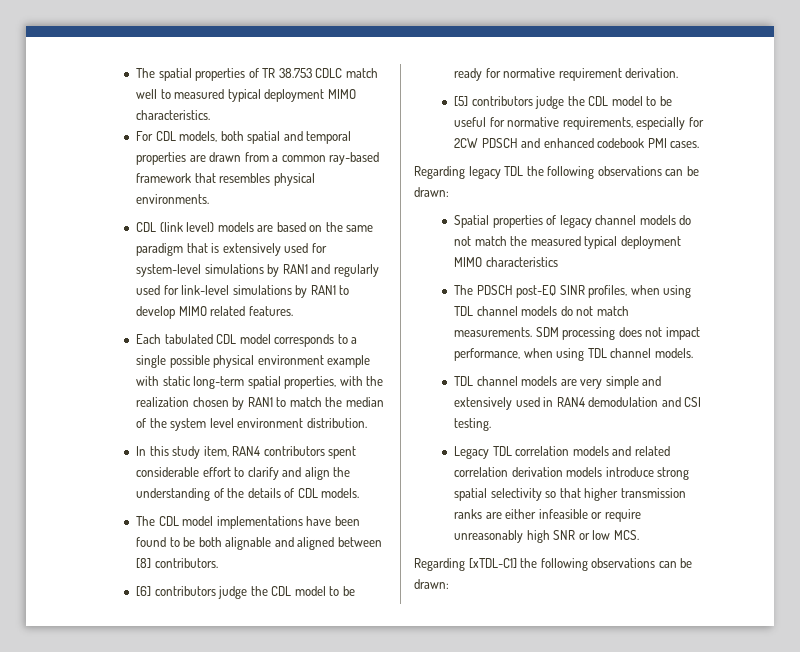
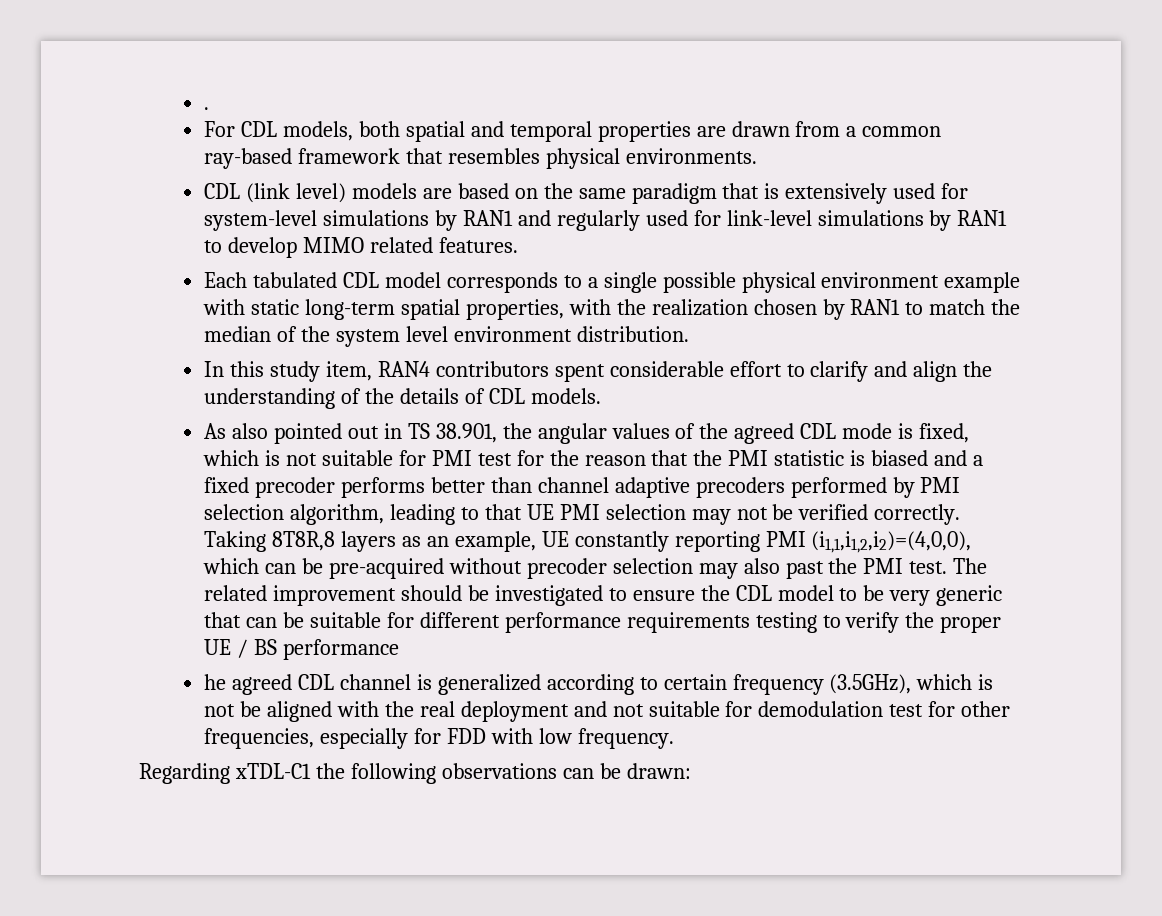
- The spatial properties of TR 38.753 CDLC match well to measured typical deployment MIMO characteristics.
+ .
- The CDL model implementations have been found to be both alignable and aligned between [8] contributors.
- [6] contributors judge the CDL model to be ready for normative requirement derivation.
- [5] contributors judge the CDL model to be useful for normative requirements, especially for 2CW PDSCH and enhanced codebook PMI cases.
- Regarding legacy TDL the following observations can be drawn:
- Spatial properties of legacy channel models do not match the measured typical deployment MIMO characteristics
- The PDSCH post-EQ SINR profiles, when using TDL channel models do not match measurements. SDM processing does not impact performance, when using TDL channel models.
- TDL channel models are very simple and extensively used in RAN4 demodulation and CSI testing.
- Legacy TDL correlation models and related correlation derivation models introduce strong spatial selectivity so that higher transmission ranks are either infeasible or require unreasonably high SNR or low MCS.
- Regarding [xTDL-C1] the following observations can be drawn:
+ As also pointed out in TS 38.901, the angular values of the agreed CDL mode is fixed, which is not suitable for PMI test for the reason that the PMI statistic is biased and a fixed precoder performs better than channel adaptive precoders performed by PMI selection algorithm, leading to that UE PMI selection may not be verified correctly. Taking 8T8R,8 layers as an example, UE constantly reporting PMI (i1,1,i1,2,i2)=(4,0,0), which can be pre-acquired without precoder selection may also past the PMI test. The related improvement should be investigated to ensure the CDL model to be very generic that can be suitable for different performance requirements testing to verify the proper UE / BS performance
+ he agreed CDL channel is generalized according to certain frequency (3.5GHz), which is not be aligned with the real deployment and not suitable for demodulation test for other frequencies, especially for FDD with low frequency.
+ Regarding xTDL-C1 the following observations can be drawn:

